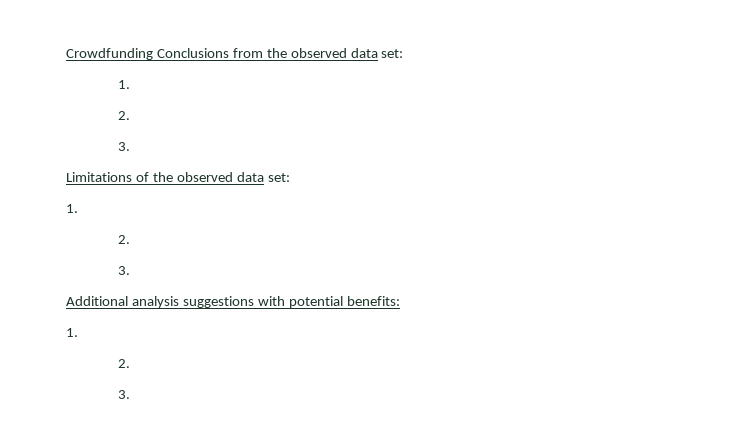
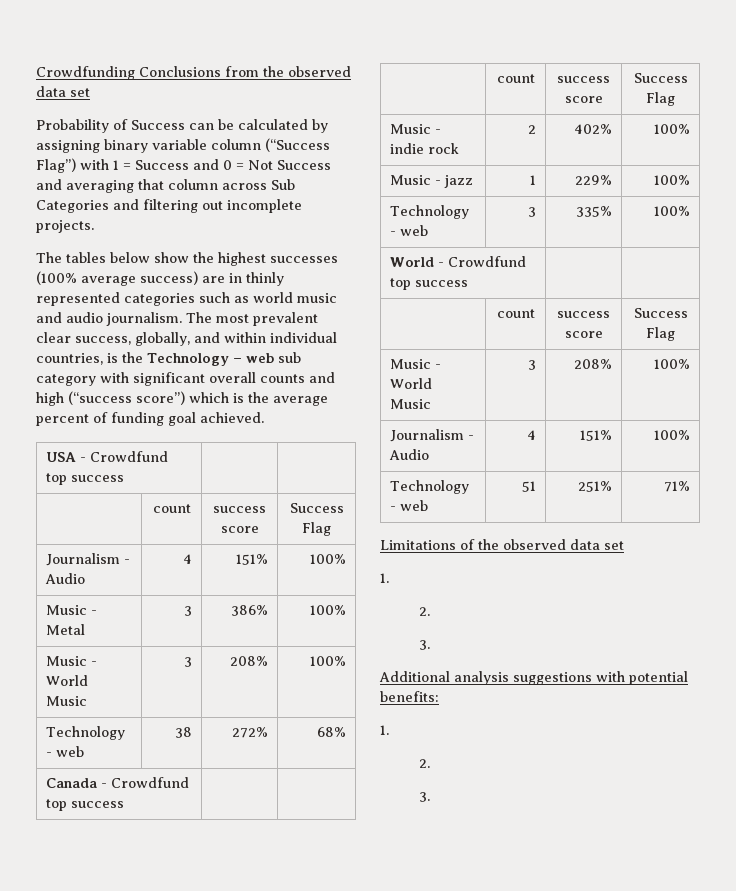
- Crowdfunding Conclusions from the observed data set:
- 1.
- 2.
- 3.
+ Crowdfunding Conclusions from the observed data set
+ Probability of Success can be calculated by assigning binary variable column (“Success Flag”) with 1 = Success and 0 = Not Success and averaging that column across Sub Categories and filtering out incomplete projects.
+ The tables below show the highest successes (100% average success) are in thinly represented categories such as world music and audio journalism. The most prevalent clear success, globally, and within individual countries, is the Technology – web sub category with significant overall counts and high (“success score”) which is the average percent of funding goal achieved.
+ USA - Crowdfund top success | |
+ | count | success score | Success Flag
+ Journalism - Audio | 4 | 151% | 100%
+ Music - Metal | 3 | 386% | 100%
+ Music - World Music | 3 | 208% | 100%
+ Technology - web | 38 | 272% | 68%
+ Canada - Crowdfund top success | |
+ | count | success score | Success Flag
+ Music - indie rock | 2 | 402% | 100%
+ Music - jazz | 1 | 229% | 100%
+ Technology - web | 3 | 335% | 100%
+ World - Crowdfund top success | |
+ | count | success score | Success Flag
+ Music - World Music | 3 | 208% | 100%
+ Journalism - Audio | 4 | 151% | 100%
+ Technology - web | 51 | 251% | 71%
- Limitations of the observed data set:
+ Limitations of the observed data set

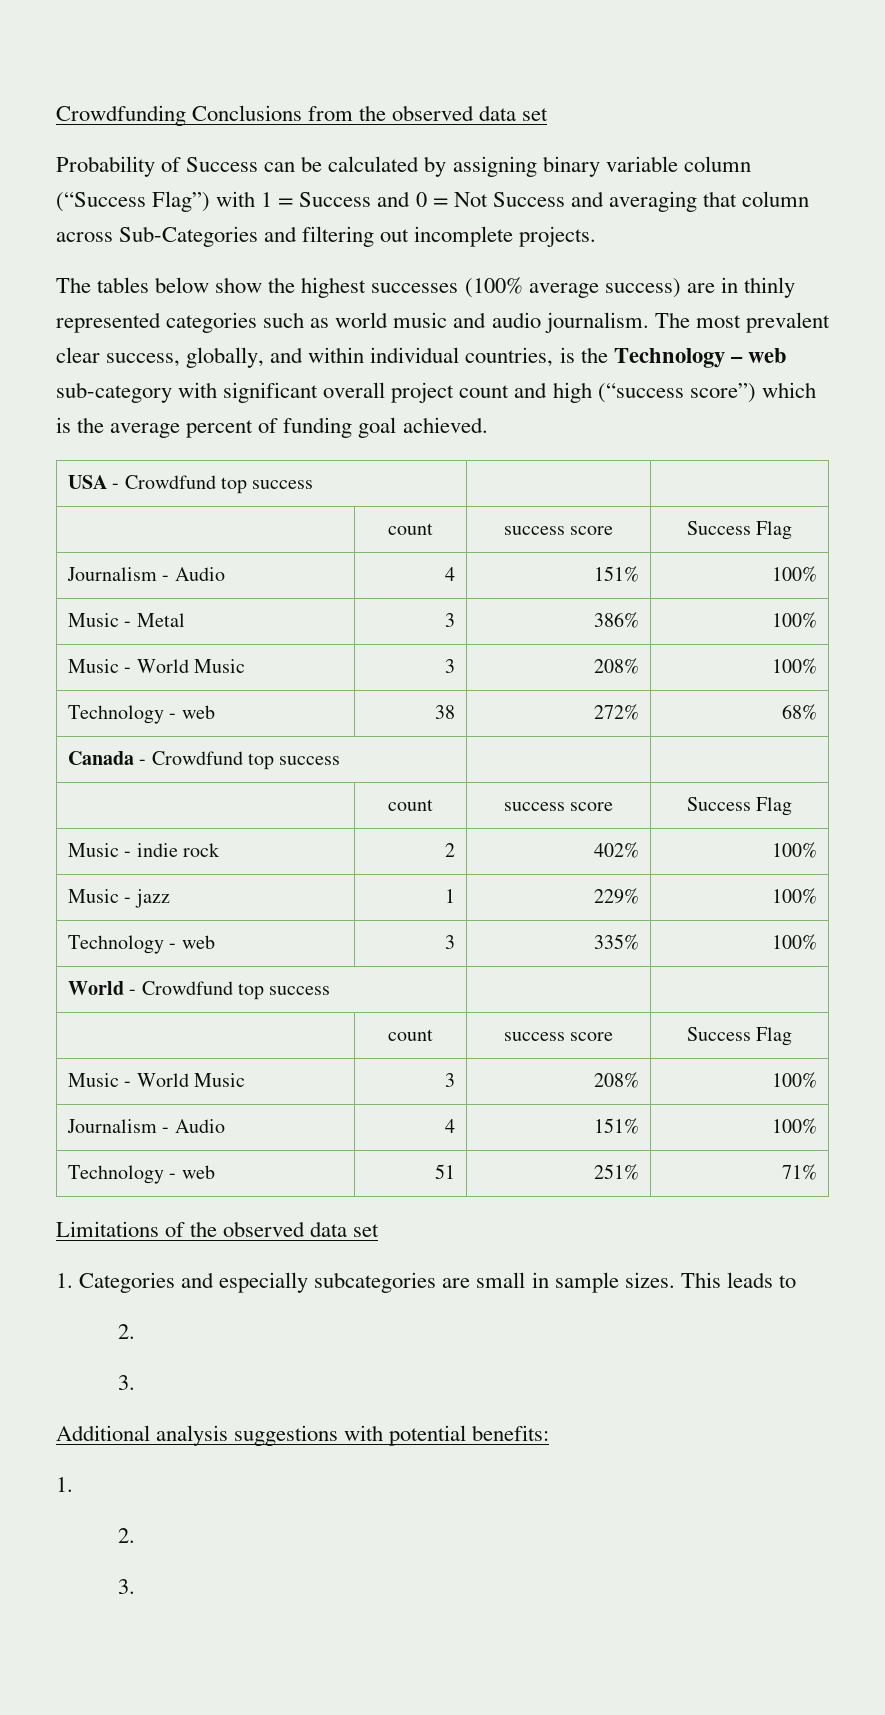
- Probability of Success can be calculated by assigning binary variable column (“Success Flag”) with 1 = Success and 0 = Not Success and averaging that column across Sub Categories and filtering out incomplete projects.
+ Probability of Success can be calculated by assigning binary variable column (“Success Flag”) with 1 = Success and 0 = Not Success and averaging that column across Sub-Categories and filtering out incomplete projects.
- The most prevalent clear success, globally, and within individual countries, is the Technology – web sub category with significant overall counts and high (“success score”) which is the average percent of funding goal achieved.
+ The most prevalent clear success, globally, and within individual countries, is the Technology – web sub-category with significant overall project count and high (“success score”) which is the average percent of funding goal achieved.
  Limitations of the observed data set
- 1.
+ 1. Categories and especially subcategories are small in sample sizes. This leads to

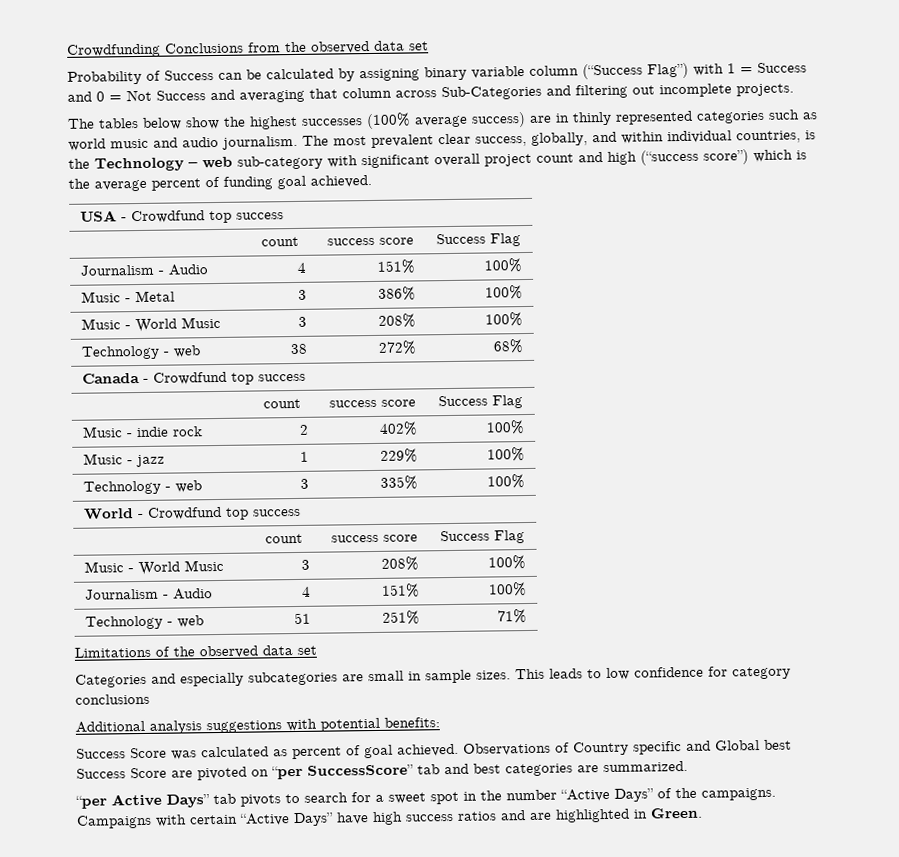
- 1. Categories and especially subcategories are small in sample sizes.
+ Categories and especially subcategories are small in sample sizes.
- This leads to
- 2.
- 3.
+ This leads to low confidence for category conclusions
  Additional analysis suggestions with potential benefits:
- 1.
- 2.
- 3.
+ Success Score was calculated as percent of goal achieved. Observations of Country specific and Global best Success Score are pivoted on “per SuccessScore” tab and best categories are summarized.
+ “per Active Days” tab pivots to search for a sweet spot in the number “Active Days” of the campaigns. Campaigns with certain “Active Days” have high success ratios and are highlighted in Green.

